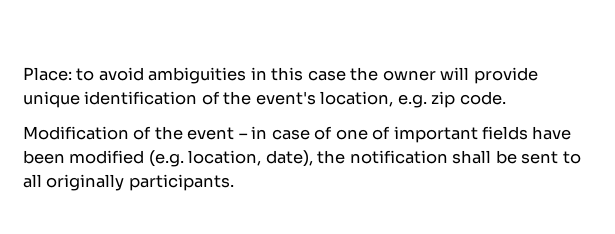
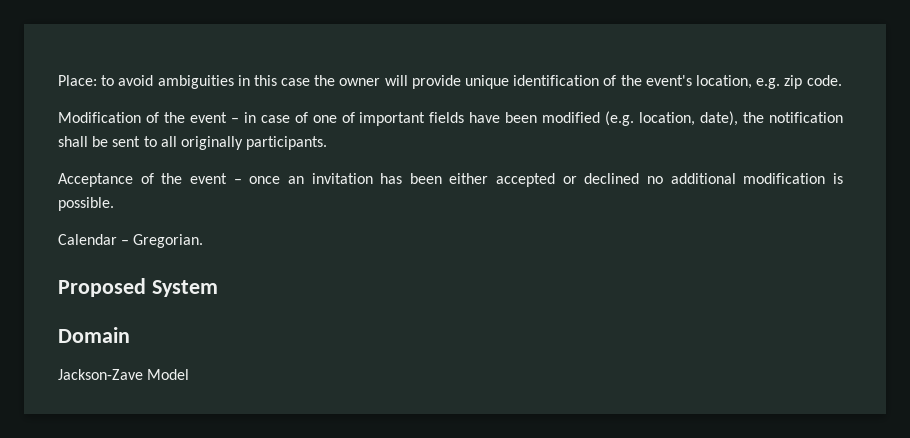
+ Acceptance of the event – once an invitation has been either accepted or declined no additional modification is possible.
+ Calendar – Gregorian.
+ Proposed System
+ Domain
+ Jackson-Zave Model

